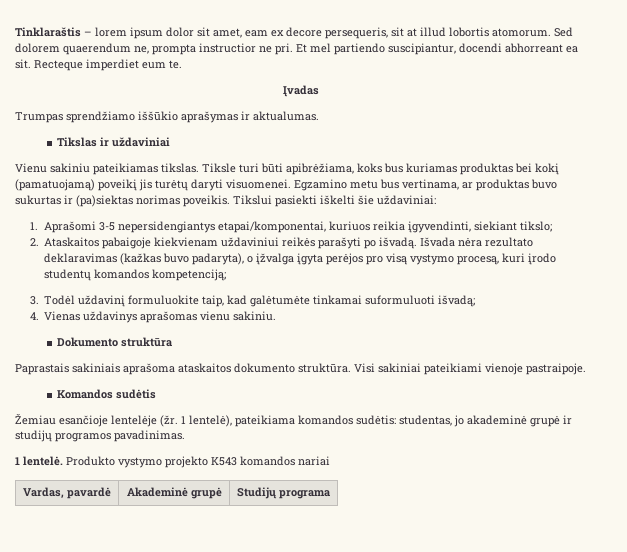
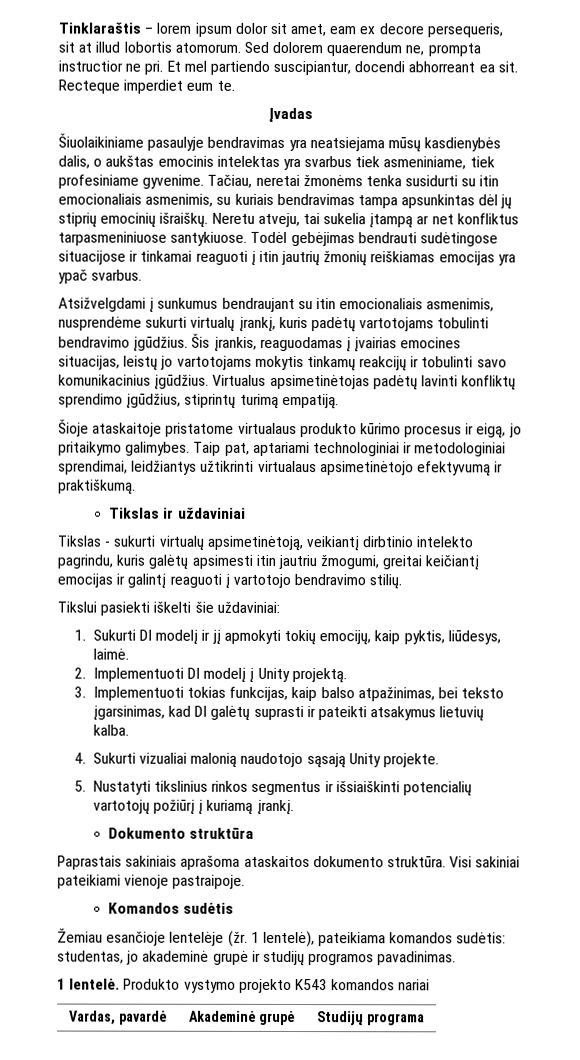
- Trumpas sprendžiamo iššūkio aprašymas ir aktualumas.
+ Šiuolaikiniame pasaulyje bendravimas yra neatsiejama mūsų kasdienybės dalis, o aukštas emocinis intelektas yra svarbus tiek asmeniniame, tiek profesiniame gyvenime. Tačiau, neretai žmonėms tenka susidurti su itin emocionaliais asmenimis, su kuriais bendravimas tampa apsunkintas dėl jų stiprių emocinių išraiškų. Neretu atveju, tai sukelia įtampą ar net konfliktus tarpasmeniniuose santykiuose. Todėl gebėjimas bendrauti sudėtingose situacijose ir tinkamai reaguoti į itin jautrių žmonių reiškiamas emocijas yra ypač svarbus.
+ Atsižvelgdami į sunkumus bendraujant su itin emocionaliais asmenimis, nusprendėme sukurti virtualų įrankį, kuris padėtų vartotojams tobulinti bendravimo įgūdžius. Šis įrankis, reaguodamas į įvairias emocines situacijas, leistų jo vartotojams mokytis tinkamų reakcijų ir tobulinti savo komunikacinius įgūdžius. Virtualus apsimetinėtojas padėtų lavinti konfliktų sprendimo įgūdžius, stiprintų turimą empatiją.
+ Šioje ataskaitoje pristatome virtualaus produkto kūrimo procesus ir eigą, jo pritaikymo galimybes. Taip pat, aptariami technologiniai ir metodologiniai sprendimai, leidžiantys užtikrinti virtualaus apsimetinėtojo efektyvumą ir praktiškumą.
  Tikslas ir uždaviniai
- Vienu sakiniu pateikiamas tikslas. Tiksle turi būti apibrėžiama, koks bus kuriamas produktas bei kokį (pamatuojamą) poveikį jis turėtų daryti visuomenei. Egzamino metu bus vertinama, ar produktas buvo sukurtas ir (pa)siektas norimas poveikis. Tikslui pasiekti iškelti šie uždaviniai:
+ Tikslas - sukurti virtualų apsimetinėtoją, veikiantį dirbtinio intelekto pagrindu, kuris galėtų apsimesti itin jautriu žmogumi, greitai keičiantį emocijas ir galintį reaguoti į vartotojo bendravimo stilių.
+ Tikslui pasiekti iškelti šie uždaviniai:
- 1. Aprašomi 3-5 nepersidengiantys etapai/komponentai, kuriuos reikia įgyvendinti, siekiant tikslo;
- 2. Ataskaitos pabaigoje kiekvienam uždaviniui reikės parašyti po išvadą. Išvada nėra rezultato deklaravimas (kažkas buvo padaryta), o įžvalga įgyta perėjos pro visą vystymo procesą, kuri įrodo studentų komandos kompetenciją;
- 3. Todėl uždavinį formuluokite taip, kad galėtumėte tinkamai suformuluoti išvadą;
- 4. Vienas uždavinys aprašomas vienu sakiniu.
+ 1. Sukurti DI modelį ir jį apmokyti tokių emocijų, kaip pyktis, liūdesys, laimė.
+ 2. Implementuoti DI modelį į Unity projektą.
+ 3. Implementuoti tokias funkcijas, kaip balso atpažinimas, bei teksto įgarsinimas, kad DI galėtų suprasti ir pateikti atsakymus lietuvių kalba.
+ 4. Sukurti vizualiai malonią naudotojo sąsają Unity projekte.
+ 5. Nustatyti tikslinius rinkos segmentus ir išsiaiškinti potencialių vartotojų požiūrį į kuriamą įrankį.

